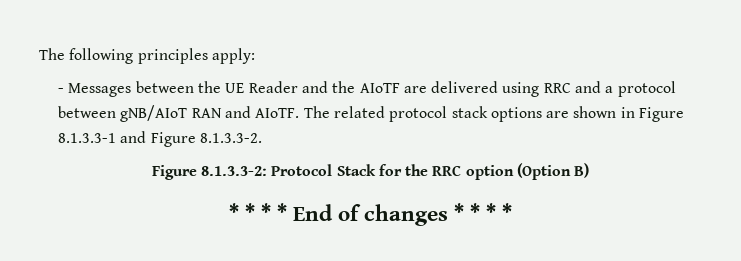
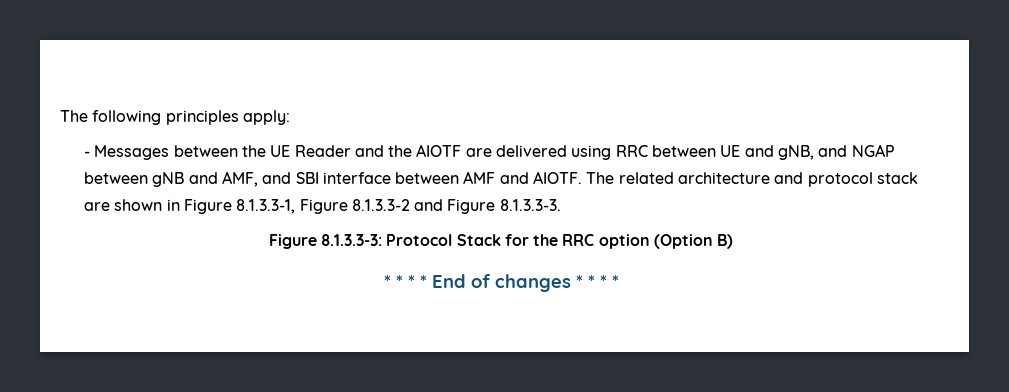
- - Messages between the UE Reader and the AIoTF are delivered using RRC and a protocol between gNB/AIoT RAN and AIoTF. The related protocol stack options are shown in Figure 8.1.3.3-1 and Figure 8.1.3.3-2.
- Figure 8.1.3.3-2: Protocol Stack for the RRC option (Option B)
+ - Messages between the UE Reader and the AIOTF are delivered using RRC between UE and gNB, and NGAP between gNB and AMF, and SBI interface between AMF and AIOTF. The related architecture and protocol stack are shown in Figure 8.1.3.3-1, Figure 8.1.3.3-2 and Figure 8.1.3.3-3.
+ Figure 8.1.3.3-3: Protocol Stack for the RRC option (Option B)

